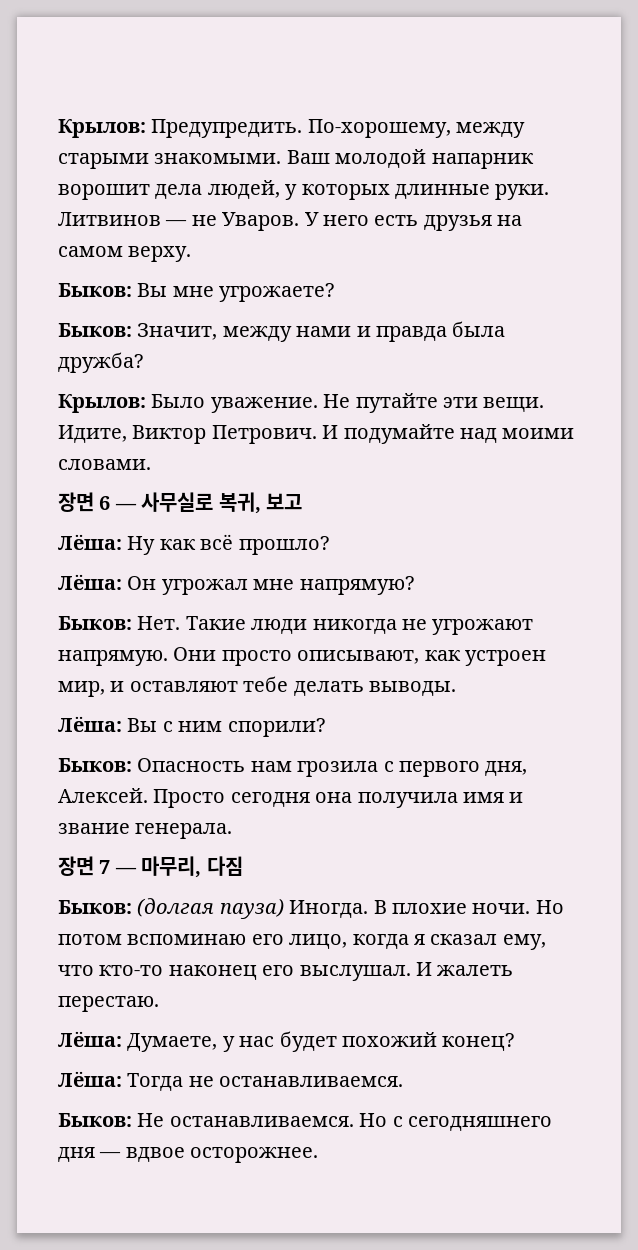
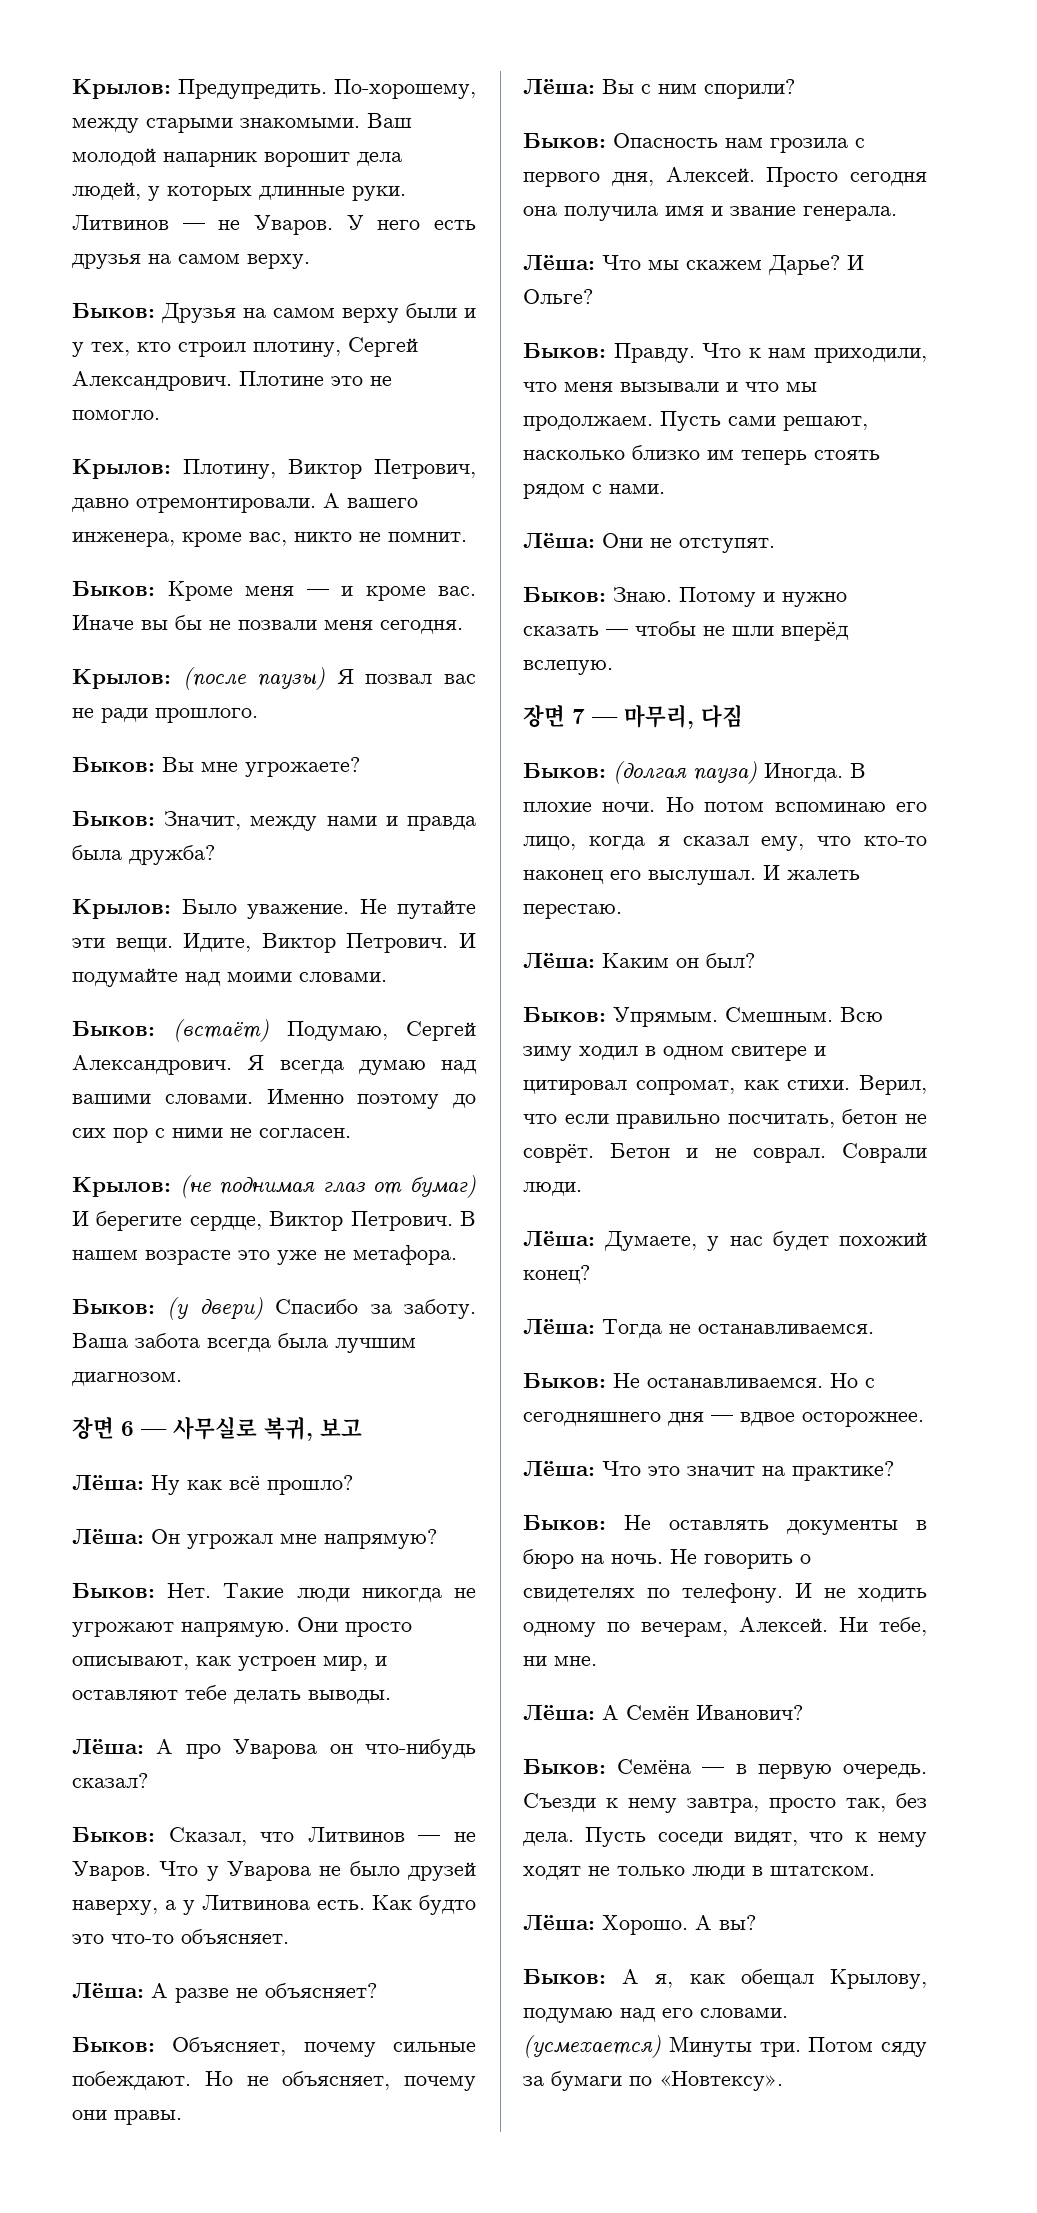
+ Быков: Друзья на самом верху были и у тех, кто строил плотину, Сергей Александрович. Плотине это не помогло.
+ Крылов: Плотину, Виктор Петрович, давно отремонтировали. А вашего инженера, кроме вас, никто не помнит.
+ Быков: Кроме меня — и кроме вас. Иначе вы бы не позвали меня сегодня.
+ Крылов: (после паузы) Я позвал вас не ради прошлого.
+ Быков: (встаёт) Подумаю, Сергей Александрович. Я всегда думаю над вашими словами. Именно поэтому до сих пор с ними не согласен.
+ Крылов: (не поднимая глаз от бумаг) И берегите сердце, Виктор Петрович. В нашем возрасте это уже не метафора.
+ Быков: (у двери) Спасибо за заботу. Ваша забота всегда была лучшим диагнозом.
+ Лёша: А про Уварова он что-нибудь сказал?
+ Быков: Сказал, что Литвинов — не Уваров. Что у Уварова не было друзей наверху, а у Литвинова есть. Как будто это что-то объясняет.
+ Лёша: А разве не объясняет?
+ Быков: Объясняет, почему сильные побеждают. Но не объясняет, почему они правы.
+ Лёша: Что мы скажем Дарье? И Ольге?
+ Быков: Правду. Что к нам приходили, что меня вызывали и что мы продолжаем. Пусть сами решают, насколько близко им теперь стоять рядом с нами.
+ Лёша: Они не отступят.
+ Быков: Знаю. Потому и нужно сказать — чтобы не шли вперёд вслепую.
+ Лёша: Каким он был?
+ Быков: Упрямым. Смешным. Всю зиму ходил в одном свитере и цитировал сопромат, как стихи. Верил, что если правильно посчитать, бетон не соврёт. Бетон и не соврал. Соврали люди.
+ Лёша: Что это значит на практике?
+ Быков: Не оставлять документы в бюро на ночь. Не говорить о свидетелях по телефону. И не ходить одному по вечерам, Алексей. Ни тебе, ни мне.
+ Лёша: А Семён Иванович?
+ Быков: Семёна — в первую очередь. Съезди к нему завтра, просто так, без дела. Пусть соседи видят, что к нему ходят не только люди в штатском.
+ Лёша: Хорошо. А вы?
+ Быков: А я, как обещал Крылову, подумаю над его словами. (усмехается) Минуты три. Потом сяду за бумаги по «Новтексу».

